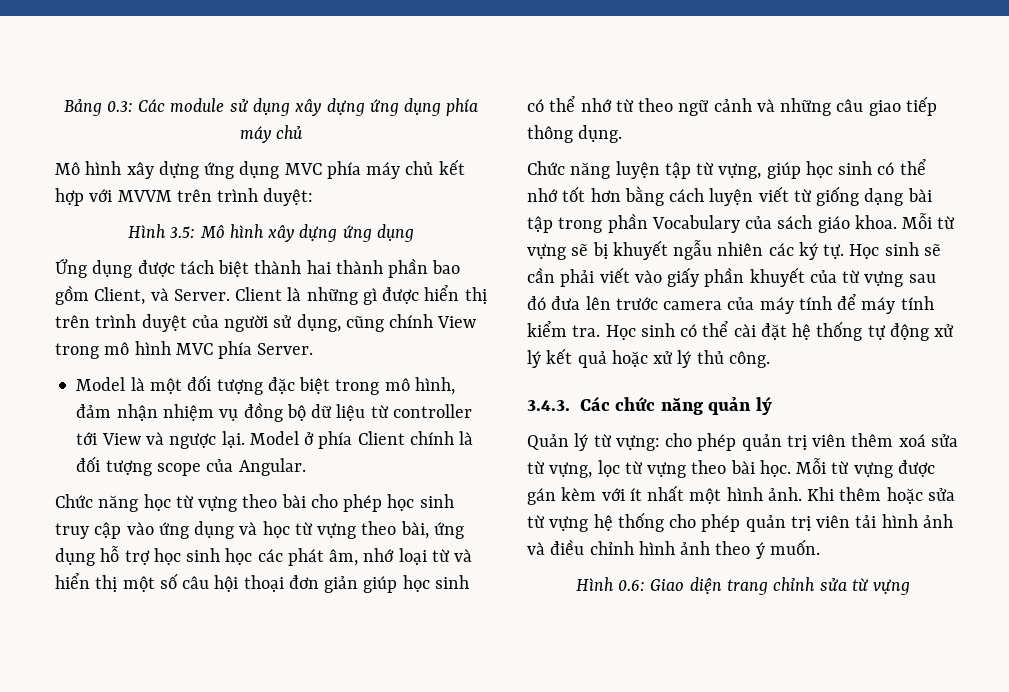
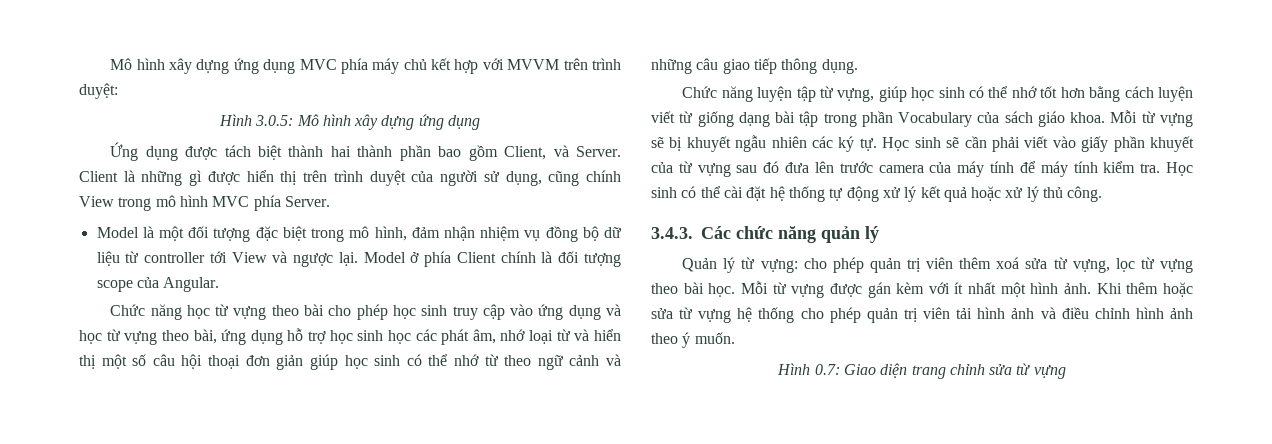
- Bảng 0.3: Các module sử dụng xây dựng ứng dụng phía máy chủ
- Hình 3.5: Mô hình xây dựng ứng dụng
+ Hình 3.0.5: Mô hình xây dựng ứng dụng
- Hình 0.6: Giao diện trang chỉnh sửa từ vựng
+ Hình 0.7: Giao diện trang chỉnh sửa từ vựng

